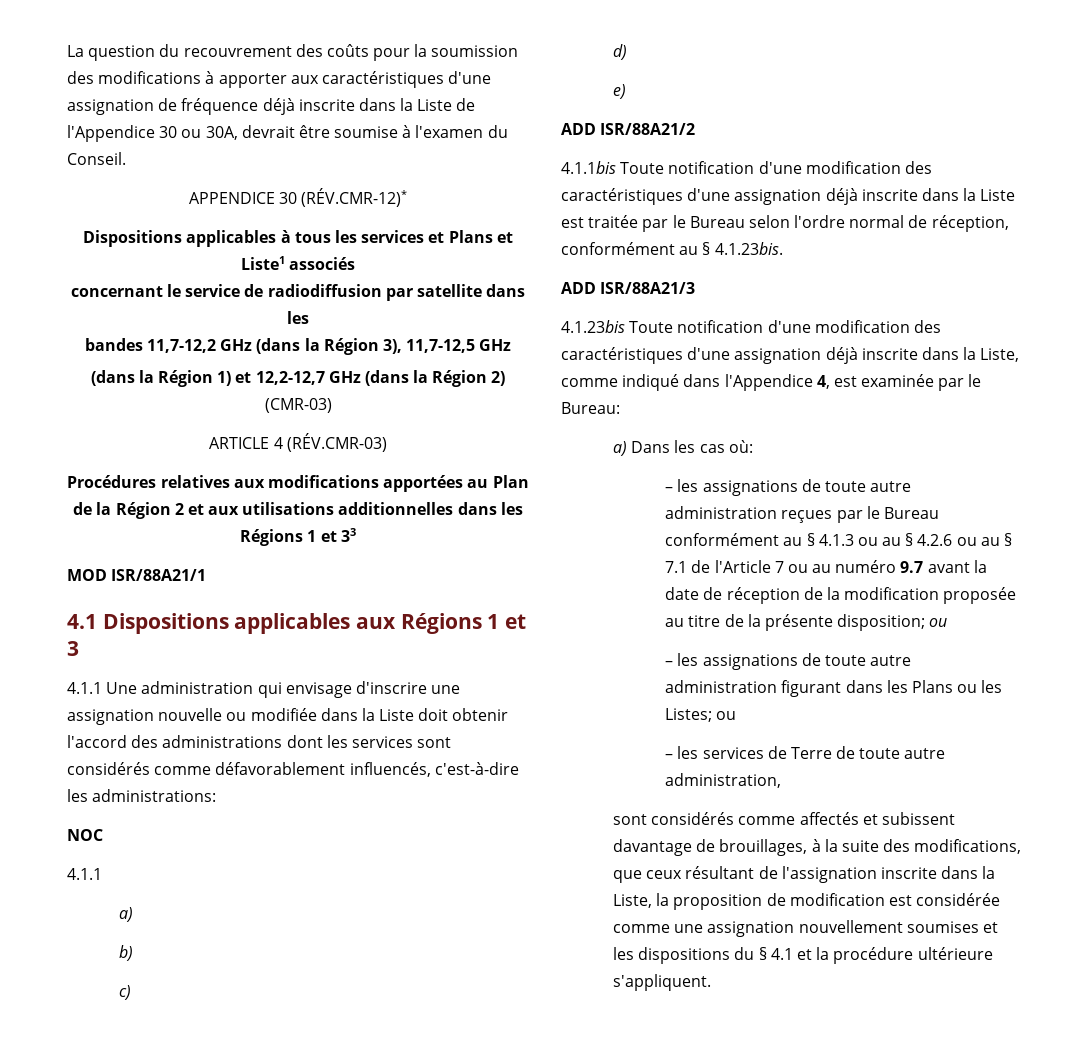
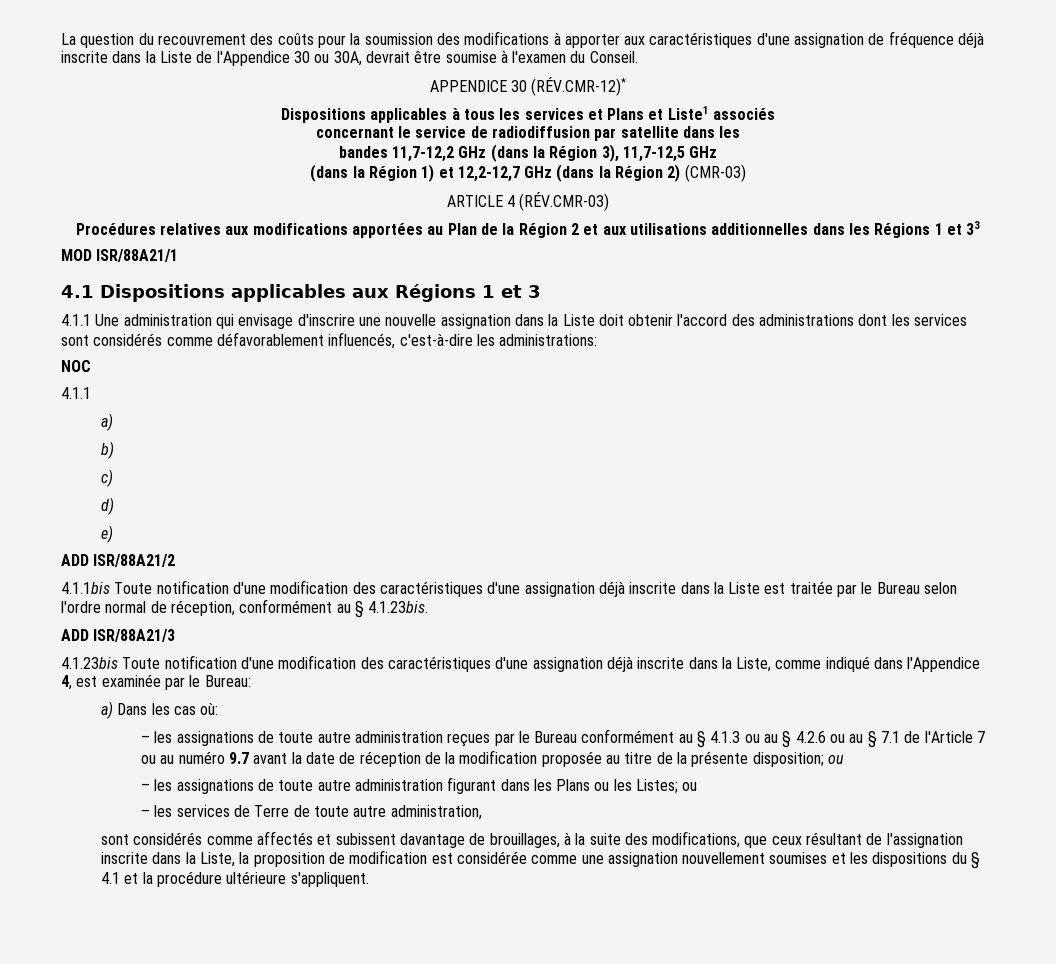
- 4.1.1 Une administration qui envisage d'inscrire une assignation nouvelle ou modifiée dans la Liste doit obtenir l'accord des administrations dont les services sont considérés comme défavorablement influencés, c'est-à-dire les administrations:
+ 4.1.1 Une administration qui envisage d'inscrire une nouvelle assignation dans la Liste doit obtenir l'accord des administrations dont les services sont considérés comme défavorablement influencés, c'est-à-dire les administrations:

